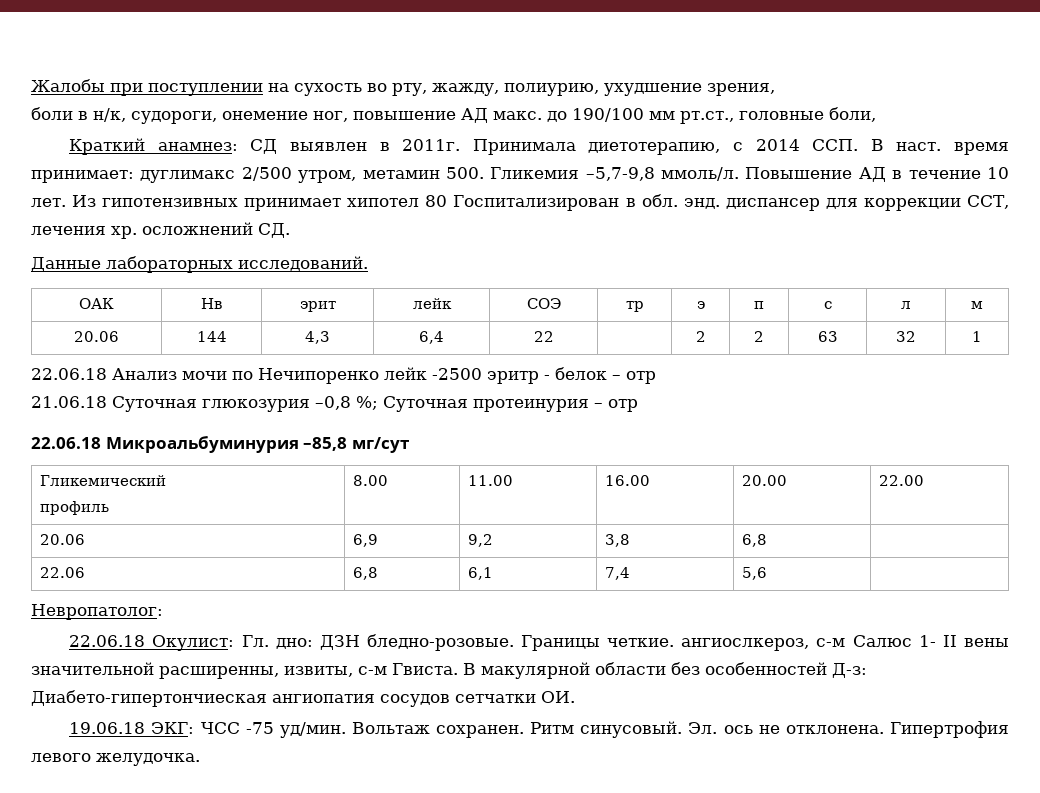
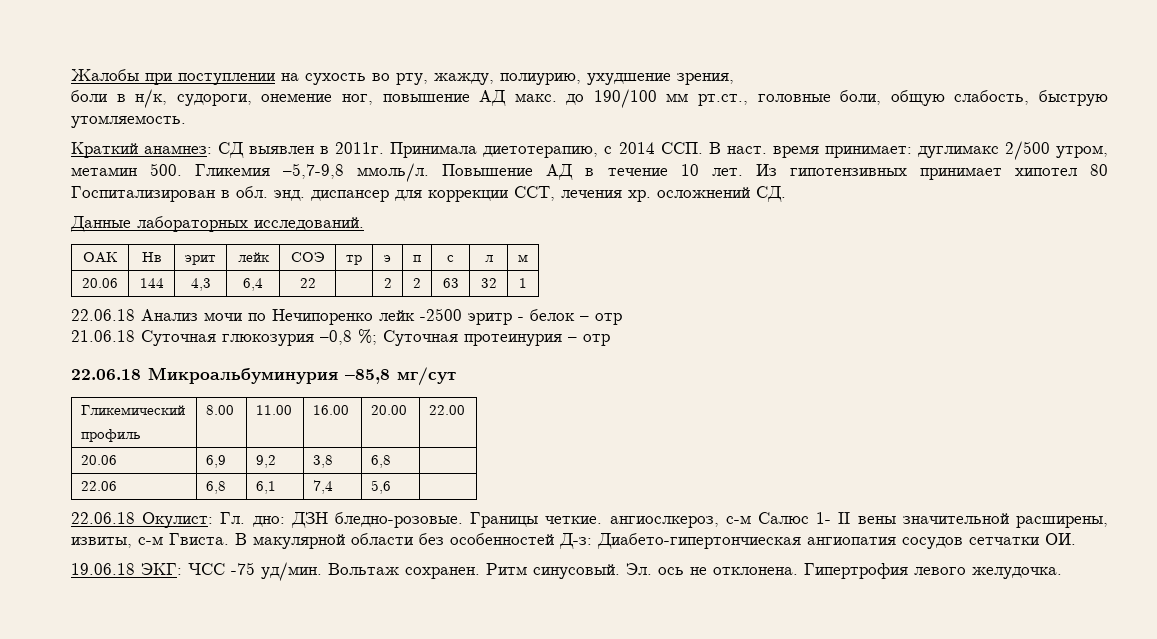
- боли в н/к, судороги, онемение ног, повышение АД макс. до 190/100 мм рт.ст., головные боли,
+ боли в н/к, судороги, онемение ног, повышение АД макс. до 190/100 мм рт.ст., головные боли, общую слабость, быструю утомляемость.
- Невропатолог:
- Границы четкие. ангиослкероз, с-м Салюс 1- II вены значительной расширенны, извиты, с-м Гвиста.
+ Границы четкие. ангиослкероз, с-м Салюс 1- II вены значительной расширены, извиты, с-м Гвиста.

